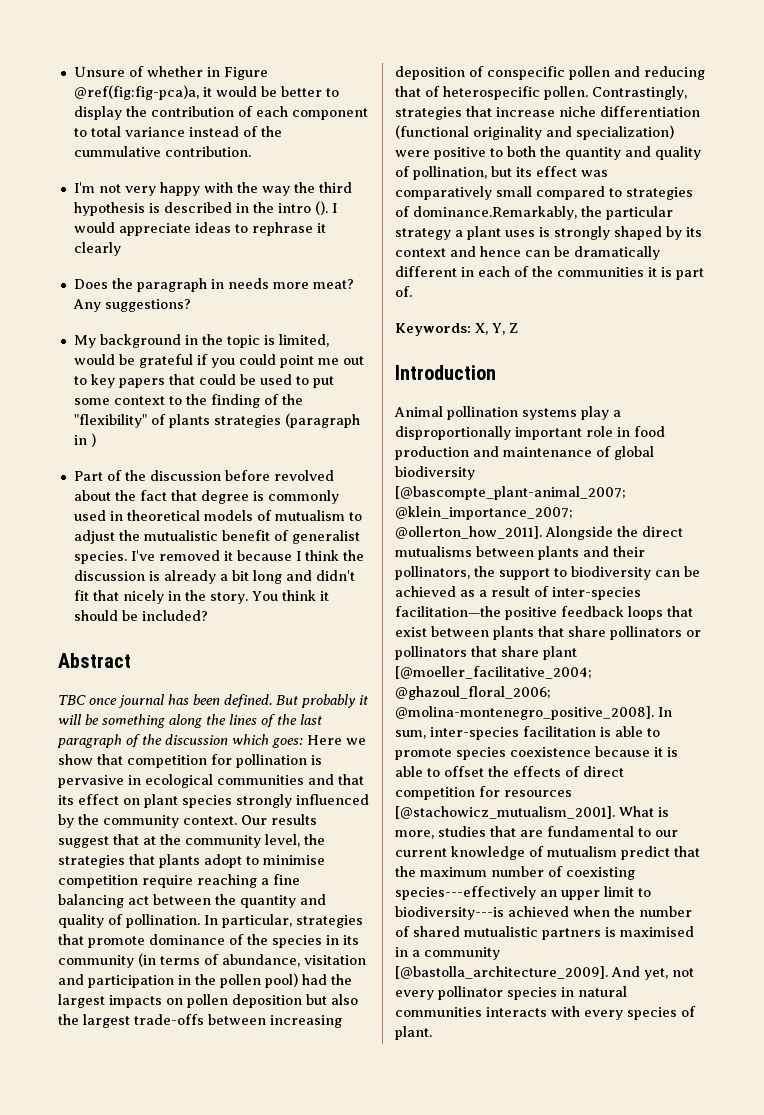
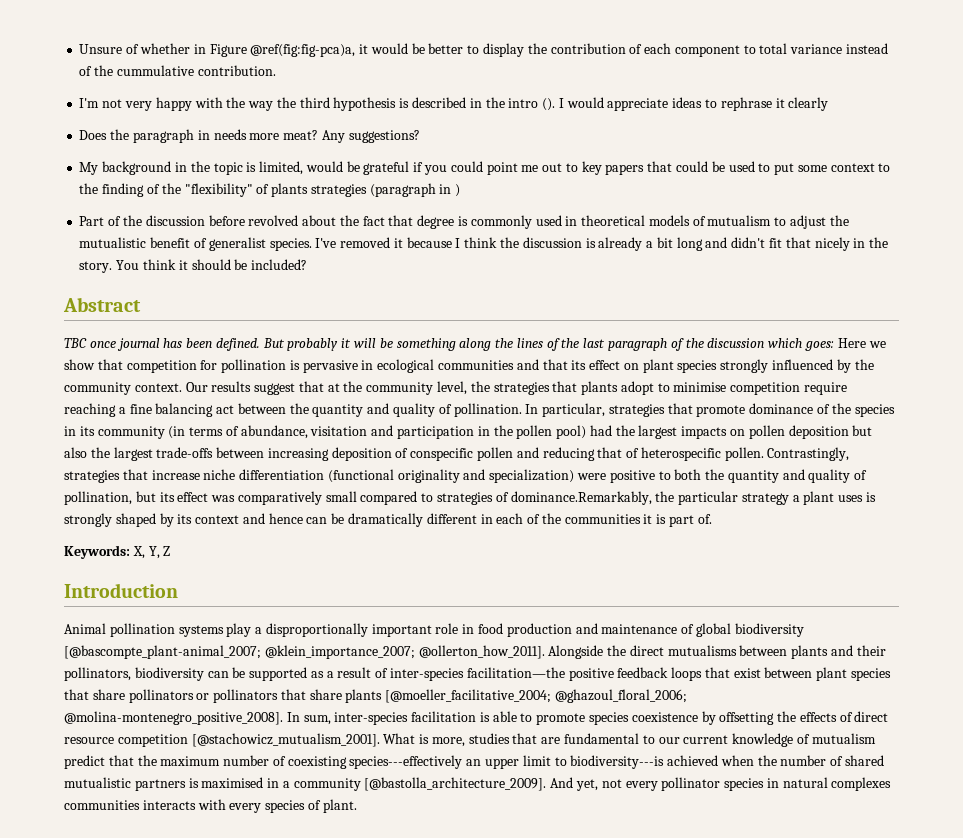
- Alongside the direct mutualisms between plants and their pollinators, the support to biodiversity can be achieved as a result of inter-species facilitation—the positive feedback loops that exist between plants that share pollinators or pollinators that share plant [@moeller_facilitative_2004; @ghazoul_floral_2006; @molina-montenegro_positive_2008].
+ Alongside the direct mutualisms between plants and their pollinators, biodiversity can be supported as a result of inter-species facilitation—the positive feedback loops that exist between plant species that share pollinators or pollinators that share plants [@moeller_facilitative_2004; @ghazoul_floral_2006; @molina-montenegro_positive_2008].
- In sum, inter-species facilitation is able to promote species coexistence because it is able to offset the effects of direct competition for resources [@stachowicz_mutualism_2001].
+ In sum, inter-species facilitation is able to promote species coexistence by offsetting the effects of direct resource competition [@stachowicz_mutualism_2001].
- And yet, not every pollinator species in natural communities interacts with every species of plant.
+ And yet, not every pollinator species in natural complexes communities interacts with every species of plant.

